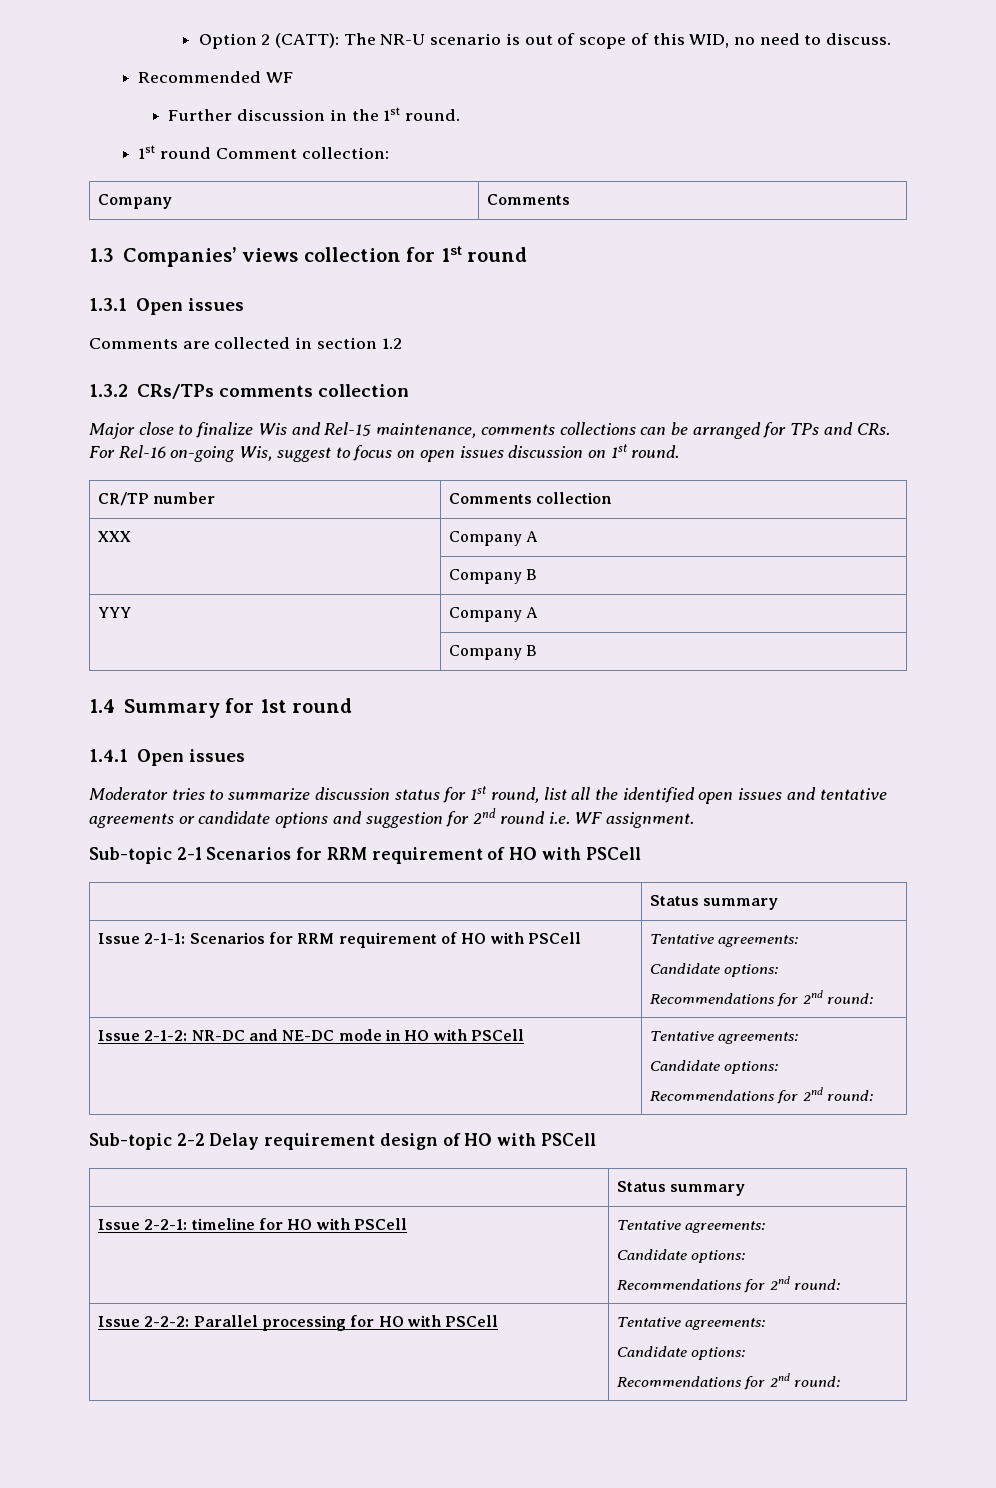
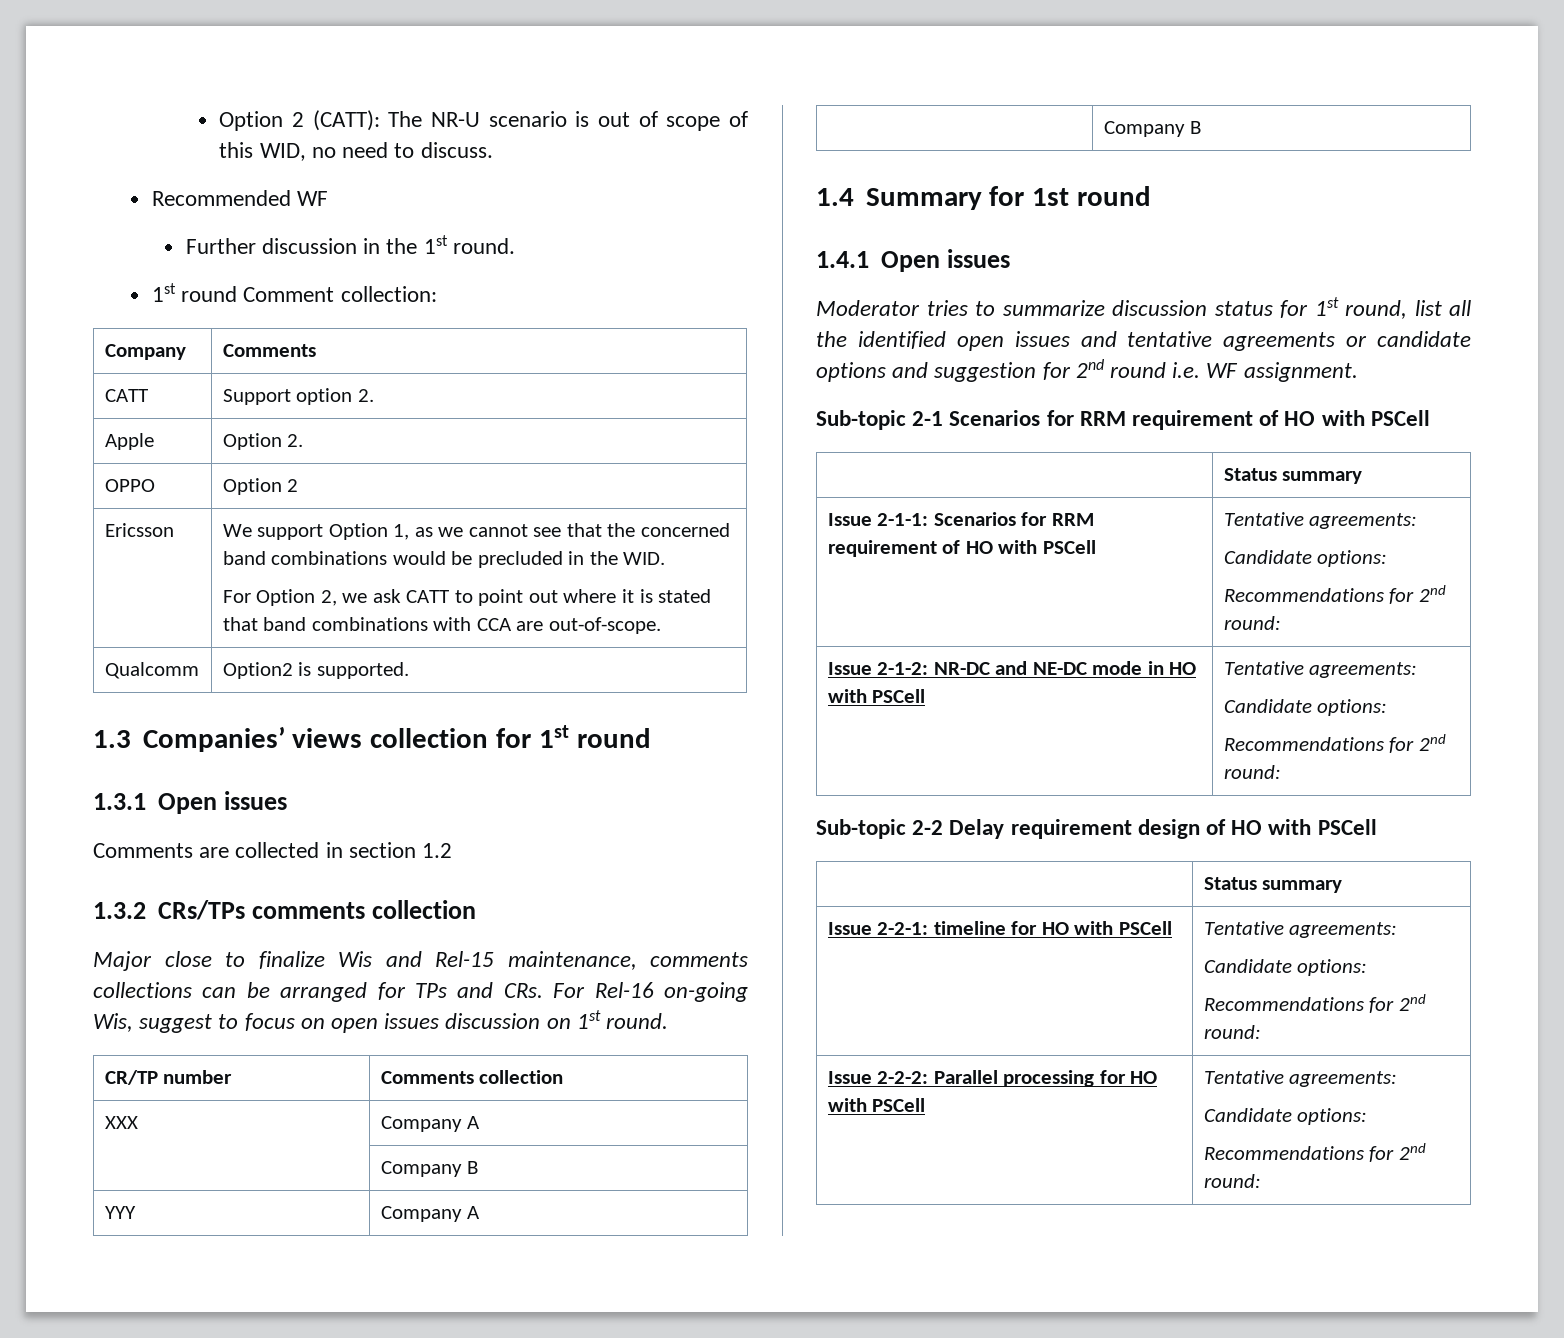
+ CATT | Support option 2.
+ Apple | Option 2.
+ OPPO | Option 2
+ Ericsson | We support Option 1, as we cannot see that the concerned band combinations would be precluded in the WID.
+ For Option 2, we ask CATT to point out where it is stated that band combinations with CCA are out-of-scope.
+ Qualcomm | Option2 is supported.

